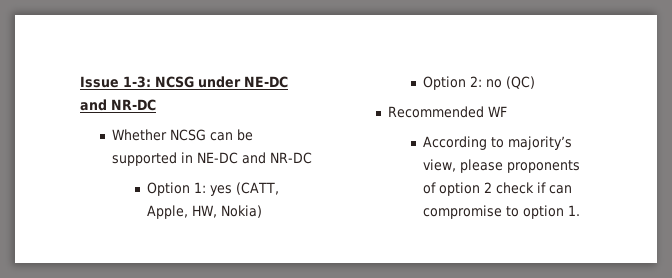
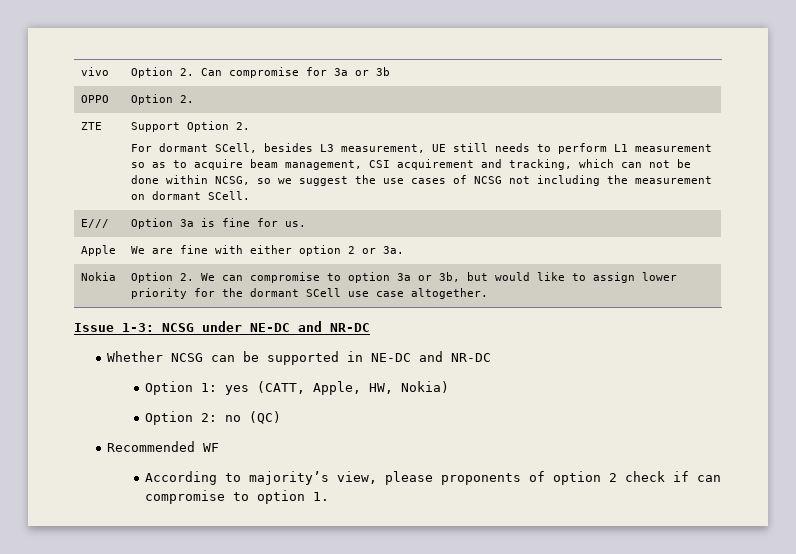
+ vivo | Option 2. Can compromise for 3a or 3b
+ OPPO | Option 2.
+ ZTE | Support Option 2.
+ For dormant SCell, besides L3 measurement, UE still needs to perform L1 measurement so as to acquire beam management, CSI acquirement and tracking, which can not be done within NCSG, so we suggest the use cases of NCSG not including the measurement on dormant SCell.
+ E/// | Option 3a is fine for us.
+ Apple | We are fine with either option 2 or 3a.
+ Nokia | Option 2. We can compromise to option 3a or 3b, but would like to assign lower priority for the dormant SCell use case altogether.

